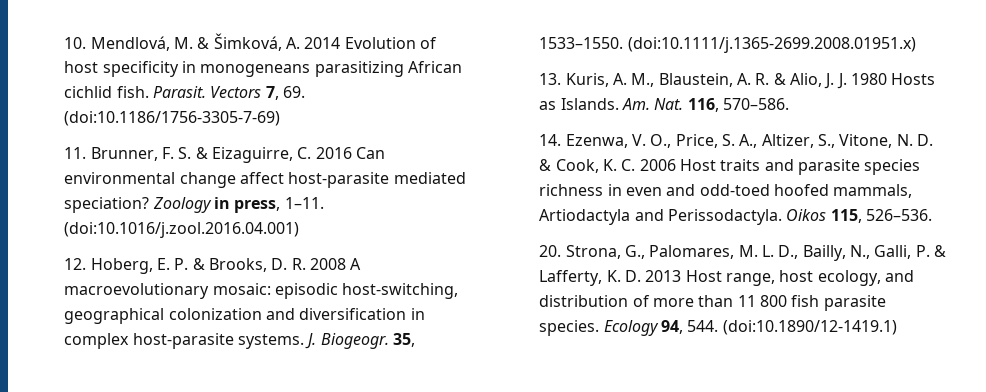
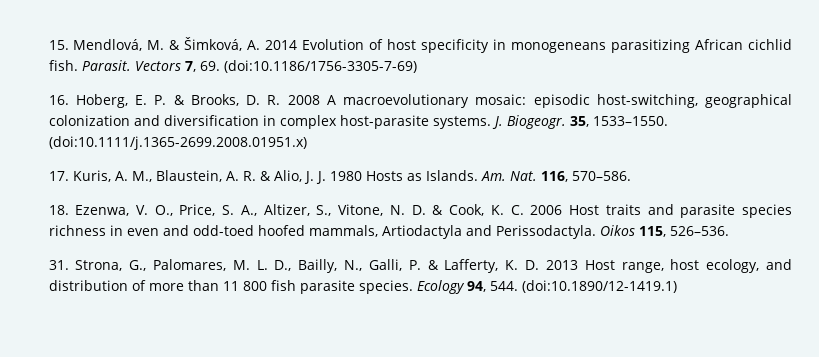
- 10. Mendlová, M. & Šimková, A. 2014 Evolution of host specificity in monogeneans parasitizing African cichlid fish.
+ 15. Mendlová, M. & Šimková, A. 2014 Evolution of host specificity in monogeneans parasitizing African cichlid fish.
- 11. Brunner, F. S. & Eizaguirre, C. 2016 Can environmental change affect host-parasite mediated speciation? Zoology in press, 1–11. (doi:10.1016/j.zool.2016.04.001)
- 12. Hoberg, E. P. & Brooks, D. R. 2008 A macroevolutionary mosaic: episodic host-switching, geographical colonization and diversification in complex host-parasite systems.
+ 16. Hoberg, E. P. & Brooks, D. R. 2008 A macroevolutionary mosaic: episodic host-switching, geographical colonization and diversification in complex host-parasite systems.
- 13. Kuris, A. M., Blaustein, A. R. & Alio, J. J. 1980 Hosts as Islands.
+ 17. Kuris, A. M., Blaustein, A. R. & Alio, J. J. 1980 Hosts as Islands.
- 14. Ezenwa, V. O., Price, S. A., Altizer, S., Vitone, N. D. & Cook, K. C. 2006 Host traits and parasite species richness in even and odd-toed hoofed mammals, Artiodactyla and Perissodactyla.
+ 18. Ezenwa, V. O., Price, S. A., Altizer, S., Vitone, N. D. & Cook, K. C. 2006 Host traits and parasite species richness in even and odd-toed hoofed mammals, Artiodactyla and Perissodactyla.
- 20. Strona, G., Palomares, M. L. D., Bailly, N., Galli, P. & Lafferty, K. D. 2013 Host range, host ecology, and distribution of more than 11 800 fish parasite species.
+ 31. Strona, G., Palomares, M. L. D., Bailly, N., Galli, P. & Lafferty, K. D. 2013 Host range, host ecology, and distribution of more than 11 800 fish parasite species.

